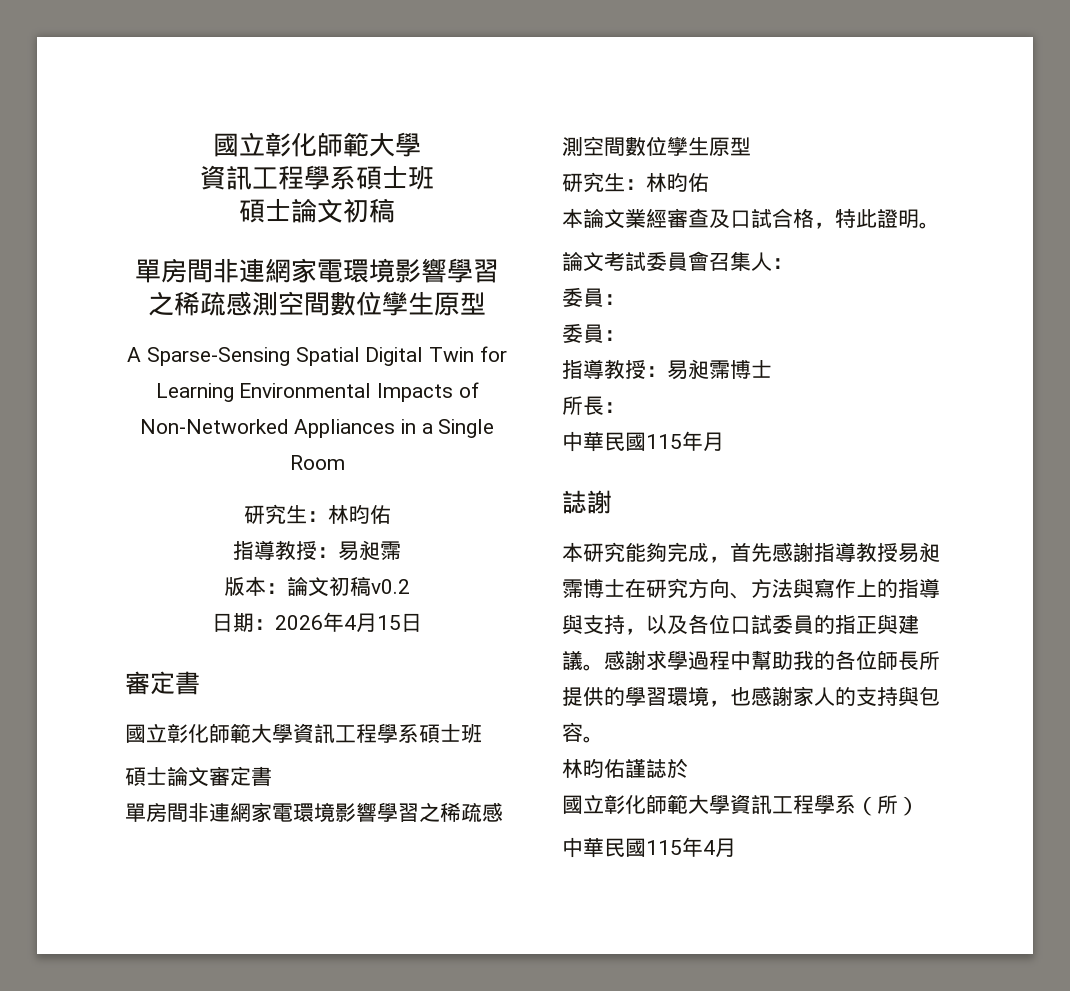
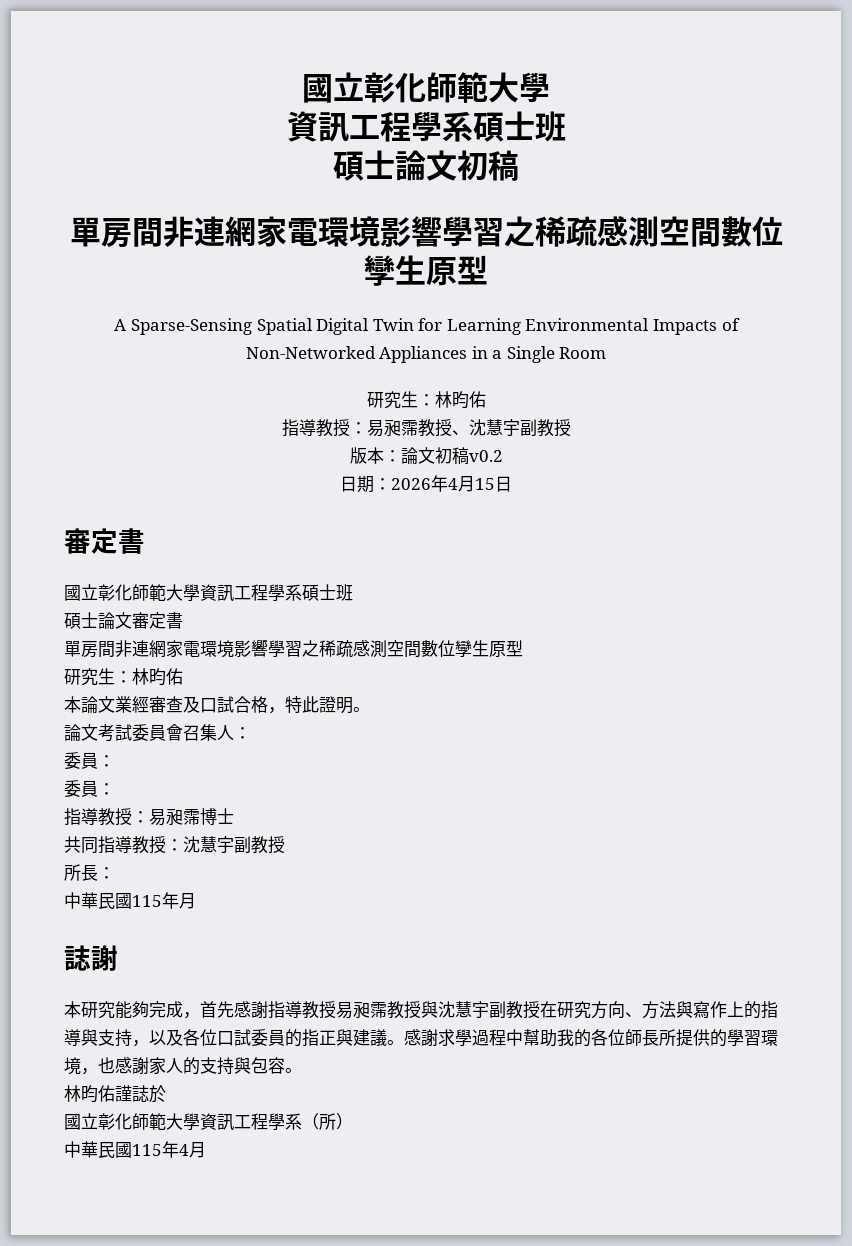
  A Sparse-Sensing Spatial Digital Twin for Learning Environmental Impacts of Non-Networked Appliances in a Single Room
  研究生：林昀佑
- 指導教授：易昶霈
+ 指導教授：易昶霈教授、沈慧宇副教授
+ 共同指導教授：沈慧宇副教授
- 本研究能夠完成，首先感謝指導教授易昶霈博士在研究方向、方法與寫作上的指導與支持，以及各位口試委員的指正與建議。
+ 本研究能夠完成，首先感謝指導教授易昶霈教授與沈慧宇副教授在研究方向、方法與寫作上的指導與支持，以及各位口試委員的指正與建議。

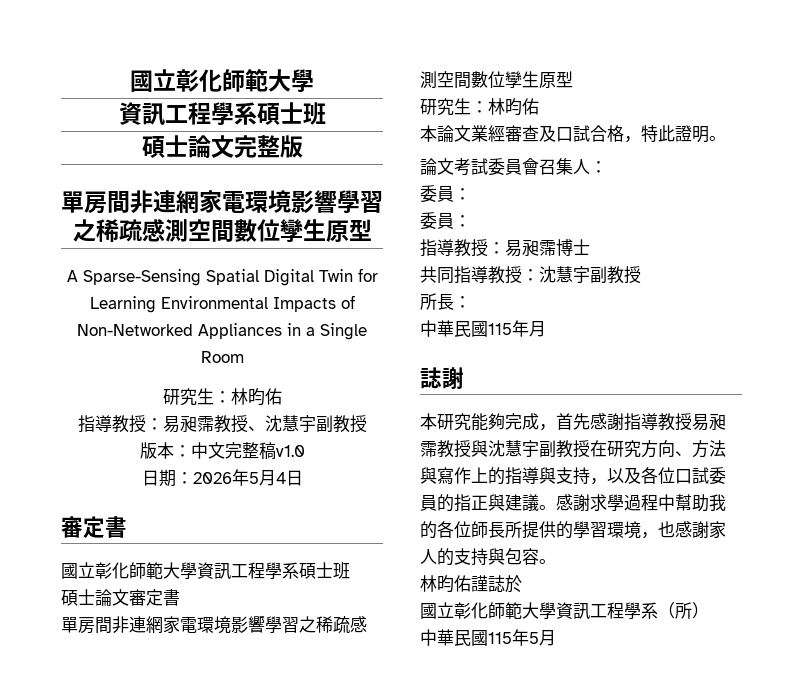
- 碩士論文初稿
+ 碩士論文完整版
- 版本：論文初稿v0.2
+ 版本：中文完整稿v1.0
- 日期：2026年4月15日
+ 日期：2026年5月4日
- 中華民國115年4月
+ 中華民國115年5月

